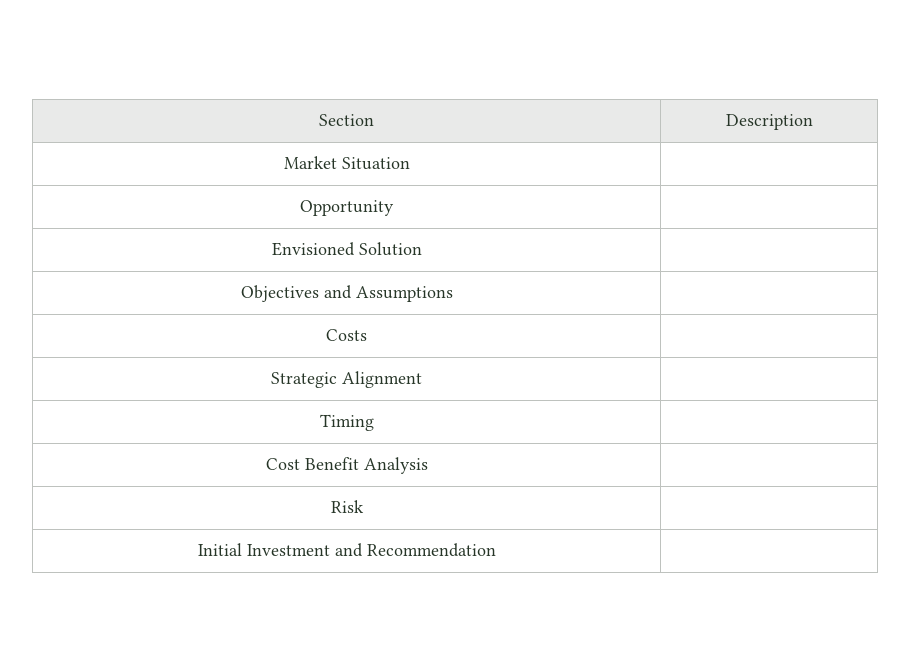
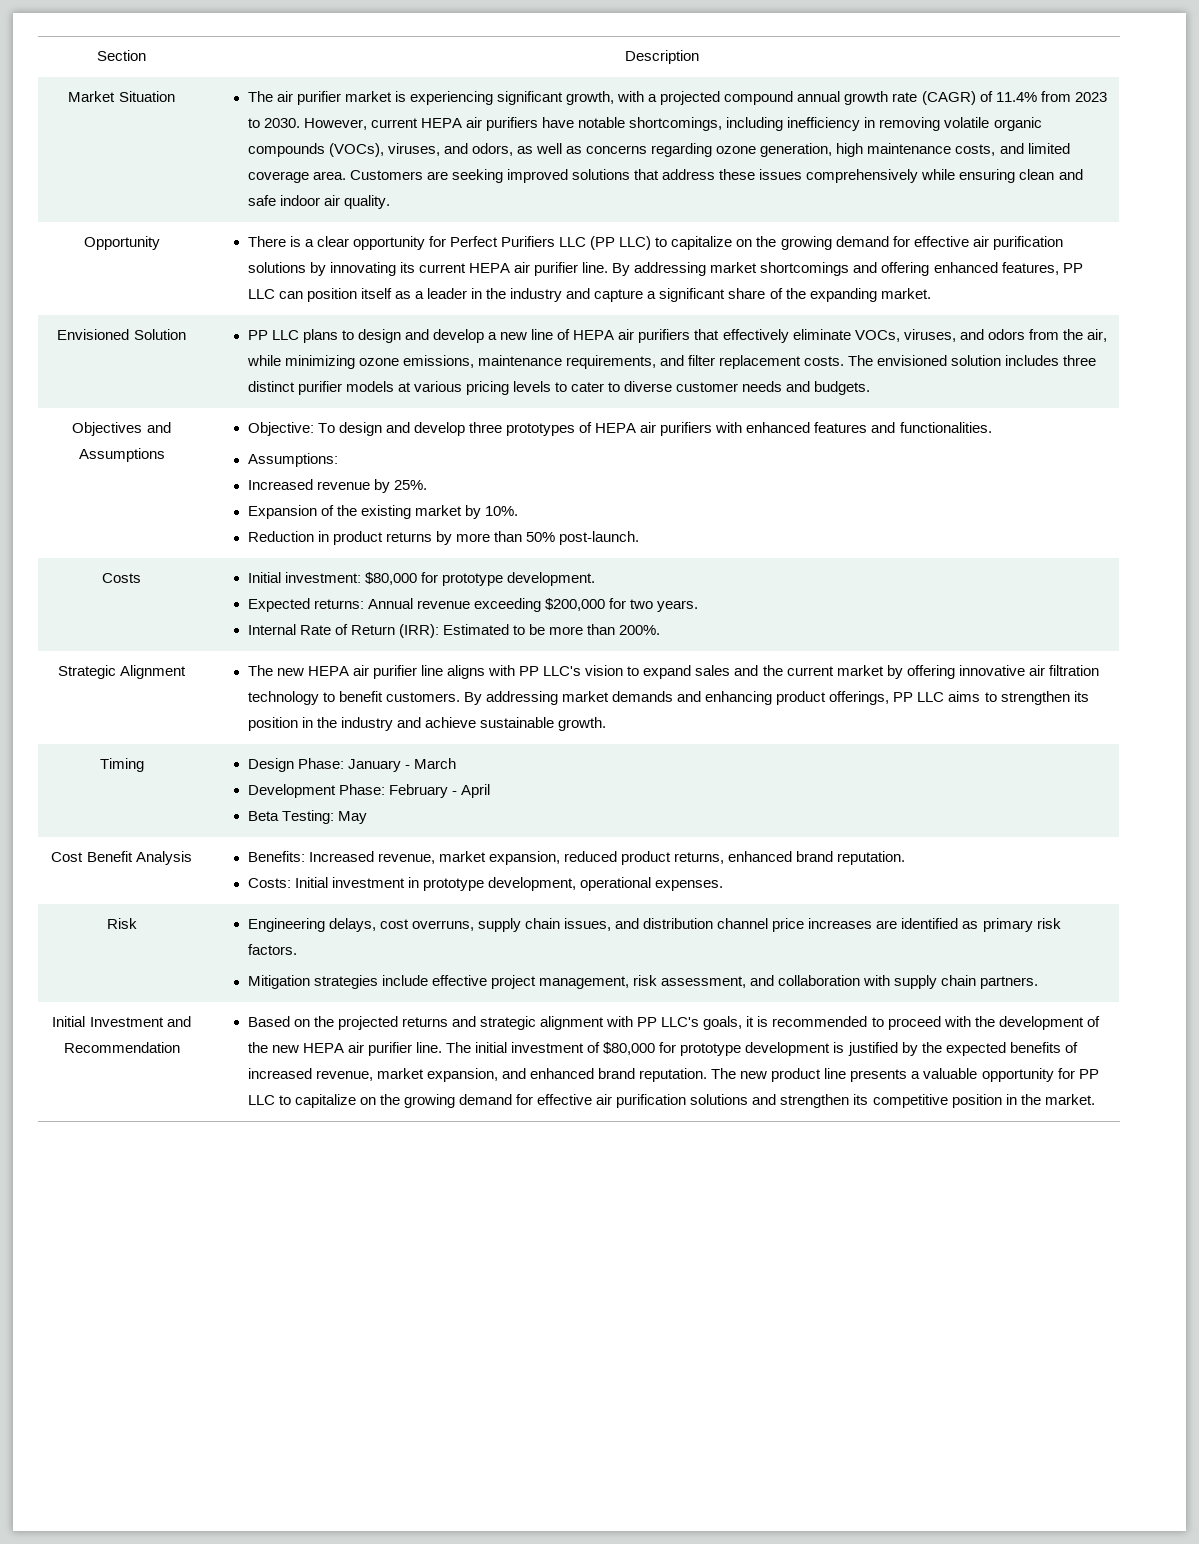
- Opportunity |
- Envisioned Solution |
- Objectives and Assumptions |
- Costs |
- Strategic Alignment |
- Timing |
- Cost Benefit Analysis |
- Risk |
- Initial Investment and Recommendation |
+ The air purifier market is experiencing significant growth, with a projected compound annual growth rate (CAGR) of 11.4% from 2023 to 2030. However, current HEPA air purifiers have notable shortcomings, including inefficiency in removing volatile organic compounds (VOCs), viruses, and odors, as well as concerns regarding ozone generation, high maintenance costs, and limited coverage area. Customers are seeking improved solutions that address these issues comprehensively while ensuring clean and safe indoor air quality.
+ Opportunity | There is a clear opportunity for Perfect Purifiers LLC (PP LLC) to capitalize on the growing demand for effective air purification solutions by innovating its current HEPA air purifier line. By addressing market shortcomings and offering enhanced features, PP LLC can position itself as a leader in the industry and capture a significant share of the expanding market.
+ Envisioned Solution | PP LLC plans to design and develop a new line of HEPA air purifiers that effectively eliminate VOCs, viruses, and odors from the air, while minimizing ozone emissions, maintenance requirements, and filter replacement costs. The envisioned solution includes three distinct purifier models at various pricing levels to cater to diverse customer needs and budgets.
+ Objectives and Assumptions | Objective: To design and develop three prototypes of HEPA air purifiers with enhanced features and functionalities.
+ Assumptions:
+ Increased revenue by 25%.
+ Expansion of the existing market by 10%.
+ Reduction in product returns by more than 50% post-launch.
+ Costs | Initial investment: $80,000 for prototype development.
+ Expected returns: Annual revenue exceeding $200,000 for two years.
+ Internal Rate of Return (IRR): Estimated to be more than 200%.
+ Strategic Alignment | The new HEPA air purifier line aligns with PP LLC's vision to expand sales and the current market by offering innovative air filtration technology to benefit customers. By addressing market demands and enhancing product offerings, PP LLC aims to strengthen its position in the industry and achieve sustainable growth.
+ Timing | Design Phase: January - March
+ Development Phase: February - April
+ Beta Testing: May
+ Cost Benefit Analysis | Benefits: Increased revenue, market expansion, reduced product returns, enhanced brand reputation.
+ Costs: Initial investment in prototype development, operational expenses.
+ Risk | Engineering delays, cost overruns, supply chain issues, and distribution channel price increases are identified as primary risk factors.
+ Mitigation strategies include effective project management, risk assessment, and collaboration with supply chain partners.
+ Initial Investment and Recommendation | Based on the projected returns and strategic alignment with PP LLC's goals, it is recommended to proceed with the development of the new HEPA air purifier line. The initial investment of $80,000 for prototype development is justified by the expected benefits of increased revenue, market expansion, and enhanced brand reputation. The new product line presents a valuable opportunity for PP LLC to capitalize on the growing demand for effective air purification solutions and strengthen its competitive position in the market.

